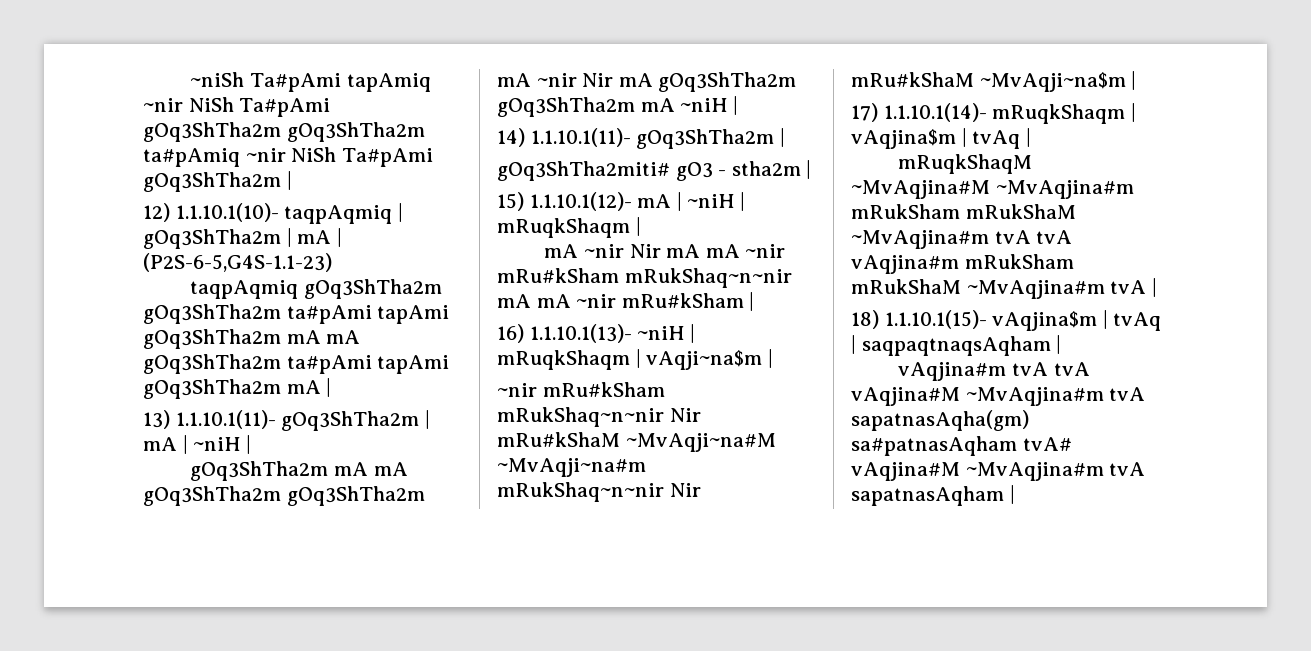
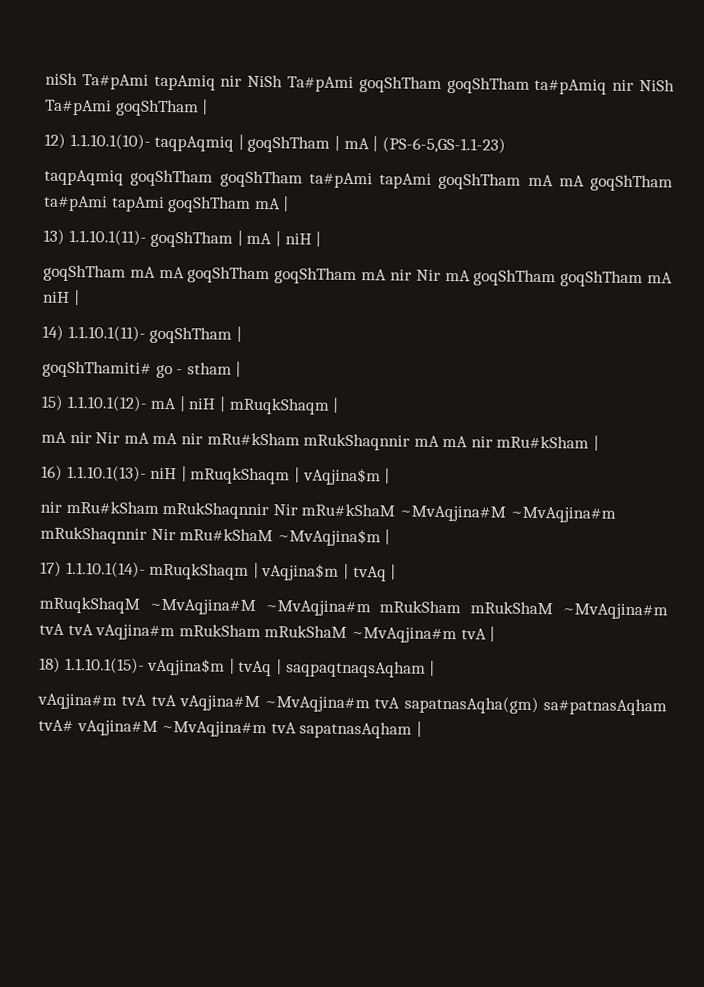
- ~niSh Ta#pAmi tapAmiq ~nir NiSh Ta#pAmi gOq3ShTha2m gOq3ShTha2m ta#pAmiq ~nir NiSh Ta#pAmi gOq3ShTha2m |
+ niSh Ta#pAmi tapAmiq nir NiSh Ta#pAmi goqShTham goqShTham ta#pAmiq nir NiSh Ta#pAmi goqShTham |
- 12) 1.1.10.1(10)- taqpAqmiq | gOq3ShTha2m | mA | (P2S-6-5,G4S-1.1-23)
- taqpAqmiq gOq3ShTha2m gOq3ShTha2m ta#pAmi tapAmi gOq3ShTha2m mA mA gOq3ShTha2m ta#pAmi tapAmi gOq3ShTha2m mA |
+ 12) 1.1.10.1(10)- taqpAqmiq | goqShTham | mA | (PS-6-5,GS-1.1-23)
+ taqpAqmiq goqShTham goqShTham ta#pAmi tapAmi goqShTham mA mA goqShTham ta#pAmi tapAmi goqShTham mA |
- 13) 1.1.10.1(11)- gOq3ShTha2m | mA | ~niH |
- gOq3ShTha2m mA mA gOq3ShTha2m gOq3ShTha2m mA ~nir Nir mA gOq3ShTha2m gOq3ShTha2m mA ~niH |
+ 13) 1.1.10.1(11)- goqShTham | mA | niH |
+ goqShTham mA mA goqShTham goqShTham mA nir Nir mA goqShTham goqShTham mA niH |
- 14) 1.1.10.1(11)- gOq3ShTha2m |
- gOq3ShTha2miti# gO3 - stha2m |
+ 14) 1.1.10.1(11)- goqShTham |
+ goqShThamiti# go - stham |
- 15) 1.1.10.1(12)- mA | ~niH | mRuqkShaqm |
+ 15) 1.1.10.1(12)- mA | niH | mRuqkShaqm |
- mA ~nir Nir mA mA ~nir mRu#kSham mRukShaq~n~nir mA mA ~nir mRu#kSham |
+ mA nir Nir mA mA nir mRu#kSham mRukShaqnnir mA mA nir mRu#kSham |
- 16) 1.1.10.1(13)- ~niH | mRuqkShaqm | vAqji~na$m |
- ~nir mRu#kSham mRukShaq~n~nir Nir mRu#kShaM ~MvAqji~na#M ~MvAqji~na#m mRukShaq~n~nir Nir mRu#kShaM ~MvAqji~na$m |
+ 16) 1.1.10.1(13)- niH | mRuqkShaqm | vAqjina$m |
+ nir mRu#kSham mRukShaqnnir Nir mRu#kShaM ~MvAqjina#M ~MvAqjina#m mRukShaqnnir Nir mRu#kShaM ~MvAqjina$m |

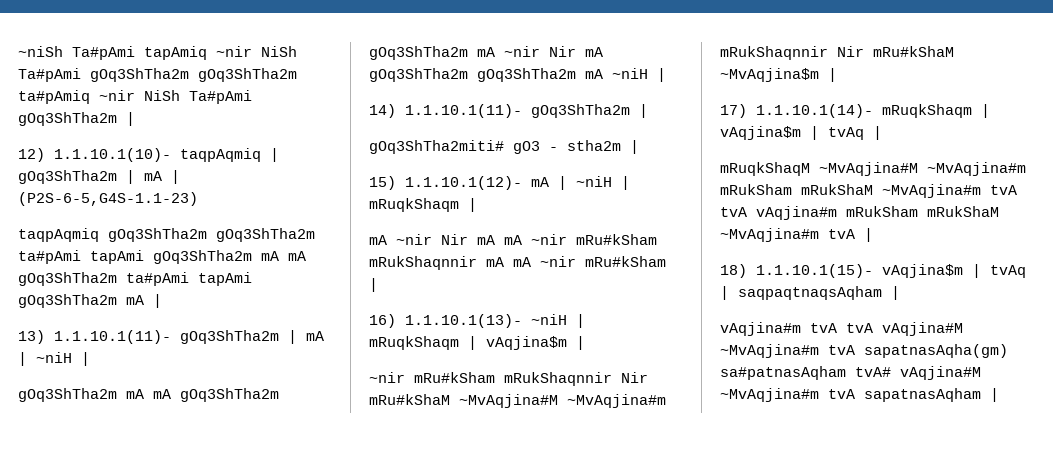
- niSh Ta#pAmi tapAmiq nir NiSh Ta#pAmi goqShTham goqShTham ta#pAmiq nir NiSh Ta#pAmi goqShTham |
+ ~niSh Ta#pAmi tapAmiq ~nir NiSh Ta#pAmi gOq3ShTha2m gOq3ShTha2m ta#pAmiq ~nir NiSh Ta#pAmi gOq3ShTha2m |
- 12) 1.1.10.1(10)- taqpAqmiq | goqShTham | mA | (PS-6-5,GS-1.1-23)
- taqpAqmiq goqShTham goqShTham ta#pAmi tapAmi goqShTham mA mA goqShTham ta#pAmi tapAmi goqShTham mA |
+ 12) 1.1.10.1(10)- taqpAqmiq | gOq3ShTha2m | mA | (P2S-6-5,G4S-1.1-23)
+ taqpAqmiq gOq3ShTha2m gOq3ShTha2m ta#pAmi tapAmi gOq3ShTha2m mA mA gOq3ShTha2m ta#pAmi tapAmi gOq3ShTha2m mA |
- 13) 1.1.10.1(11)- goqShTham | mA | niH |
- goqShTham mA mA goqShTham goqShTham mA nir Nir mA goqShTham goqShTham mA niH |
+ 13) 1.1.10.1(11)- gOq3ShTha2m | mA | ~niH |
+ gOq3ShTha2m mA mA gOq3ShTha2m gOq3ShTha2m mA ~nir Nir mA gOq3ShTha2m gOq3ShTha2m mA ~niH |
- 14) 1.1.10.1(11)- goqShTham |
- goqShThamiti# go - stham |
+ 14) 1.1.10.1(11)- gOq3ShTha2m |
+ gOq3ShTha2miti# gO3 - stha2m |
- 15) 1.1.10.1(12)- mA | niH | mRuqkShaqm |
+ 15) 1.1.10.1(12)- mA | ~niH | mRuqkShaqm |
- mA nir Nir mA mA nir mRu#kSham mRukShaqnnir mA mA nir mRu#kSham |
+ mA ~nir Nir mA mA ~nir mRu#kSham mRukShaqnnir mA mA ~nir mRu#kSham |
- 16) 1.1.10.1(13)- niH | mRuqkShaqm | vAqjina$m |
+ 16) 1.1.10.1(13)- ~niH | mRuqkShaqm | vAqjina$m |
- nir mRu#kSham mRukShaqnnir Nir mRu#kShaM ~MvAqjina#M ~MvAqjina#m mRukShaqnnir Nir mRu#kShaM ~MvAqjina$m |
+ ~nir mRu#kSham mRukShaqnnir Nir mRu#kShaM ~MvAqjina#M ~MvAqjina#m mRukShaqnnir Nir mRu#kShaM ~MvAqjina$m |

